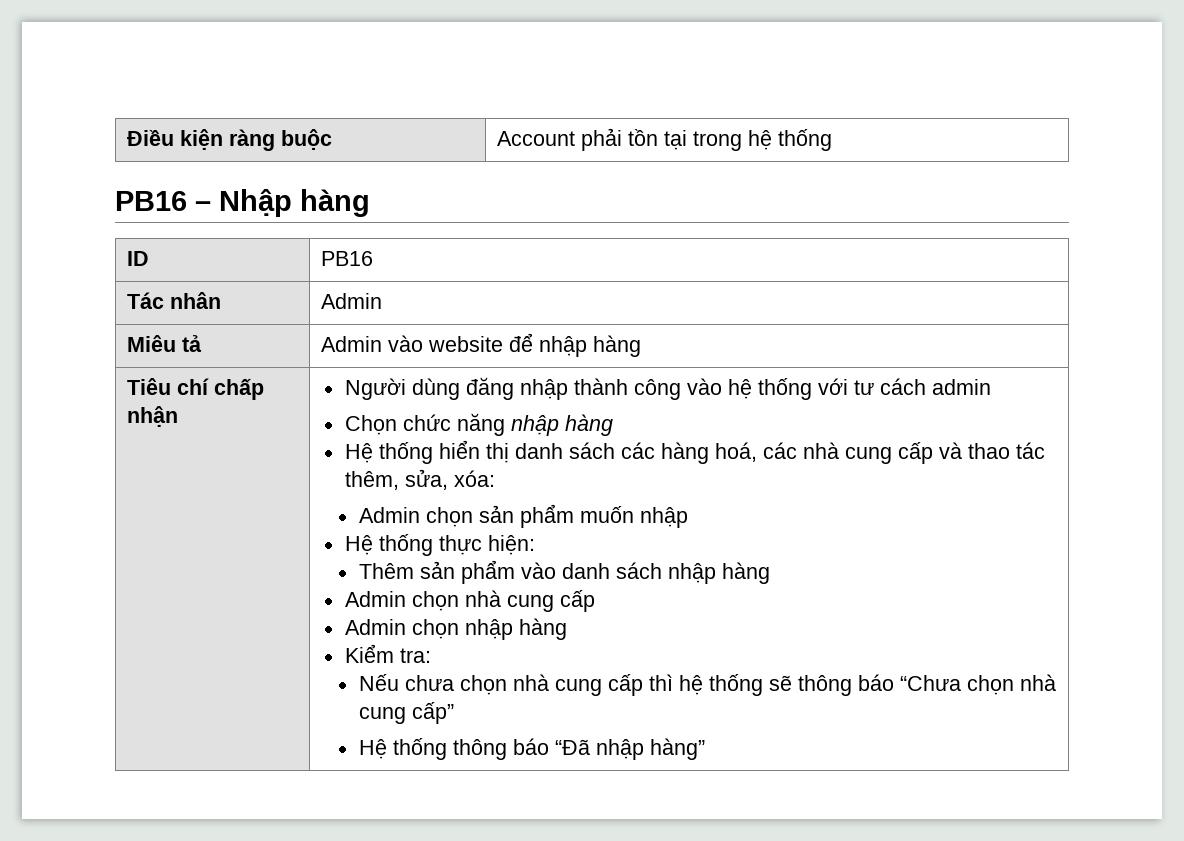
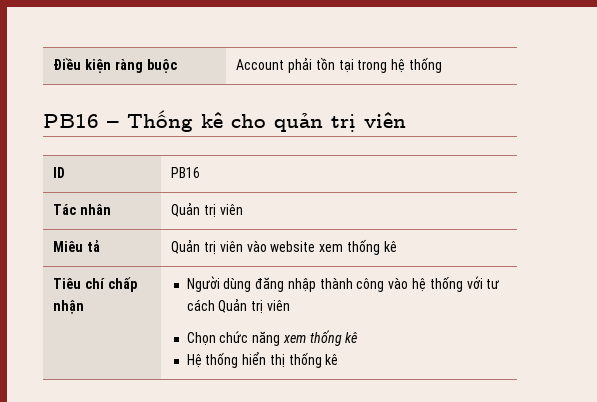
- PB16 – Nhập hàng
+ PB16 – Thống kê cho quản trị viên
- Tác nhân | Admin
+ Tác nhân | Quản trị viên
- Miêu tả | Admin vào website để nhập hàng
+ Miêu tả | Quản trị viên vào website xem thống kê
- Người dùng đăng nhập thành công vào hệ thống với tư cách admin
+ Người dùng đăng nhập thành công vào hệ thống với tư cách Quản trị viên
- Chọn chức năng nhập hàng
+ Chọn chức năng xem thống kê
- Hệ thống hiển thị danh sách các hàng hoá, các nhà cung cấp và thao tác thêm, sửa, xóa:
- Admin chọn sản phẩm muốn nhập
- Hệ thống thực hiện:
- Thêm sản phẩm vào danh sách nhập hàng
- Admin chọn nhà cung cấp
- Admin chọn nhập hàng
- Kiểm tra:
- Nếu chưa chọn nhà cung cấp thì hệ thống sẽ thông báo “Chưa chọn nhà cung cấp”
- Hệ thống thông báo “Đã nhập hàng”
+ Hệ thống hiển thị thống kê

